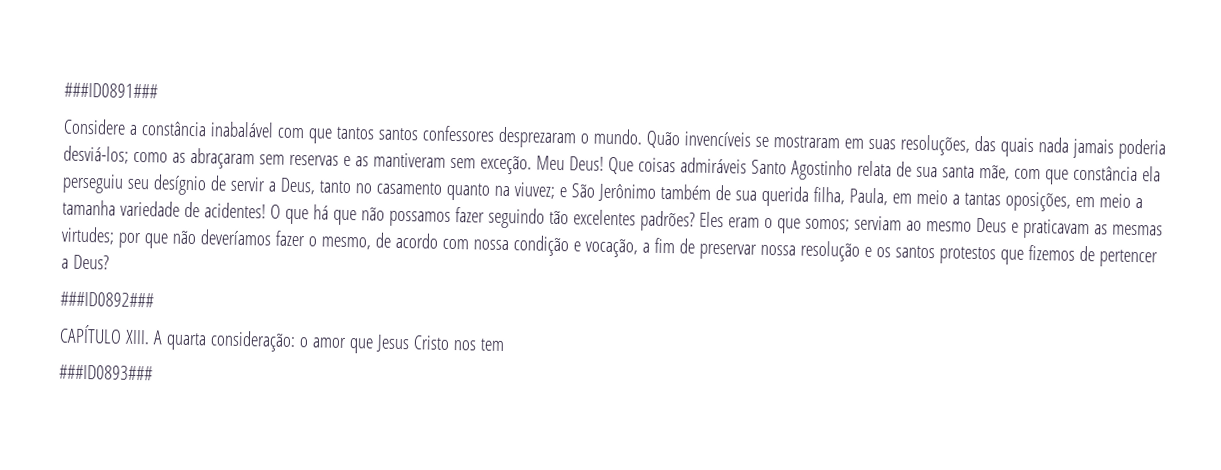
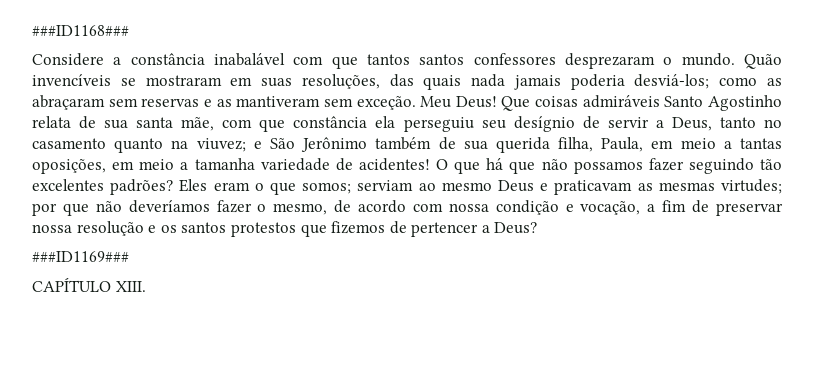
- ###ID0891###
+ ###ID1168###
- ###ID0892###
+ ###ID1169###
- A quarta consideração: o amor que Jesus Cristo nos tem
- ###ID0893###

